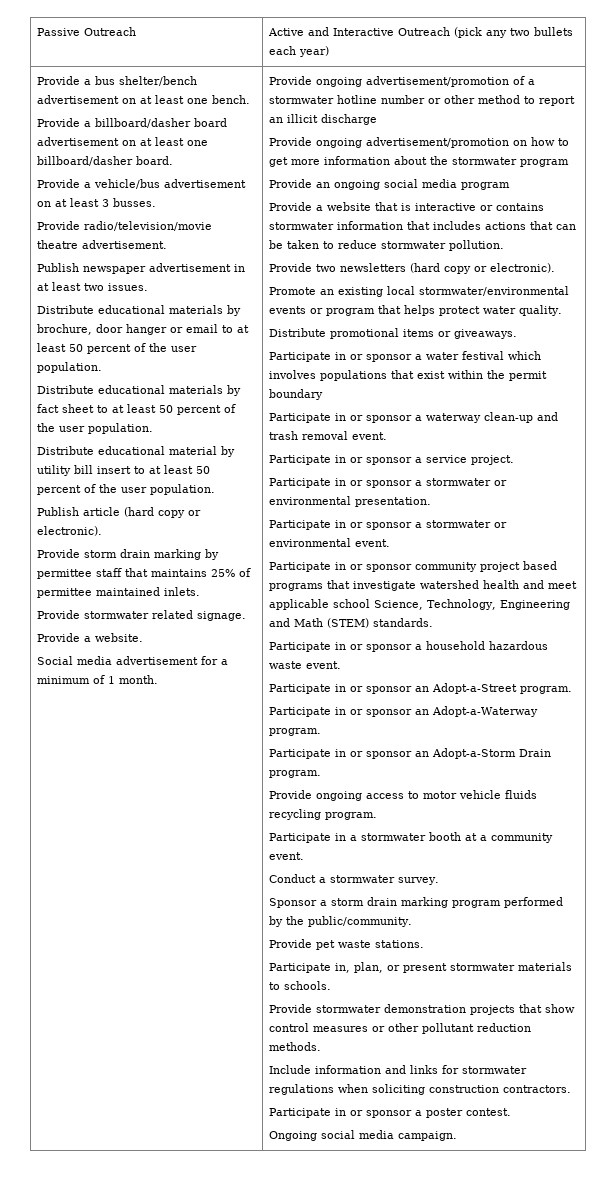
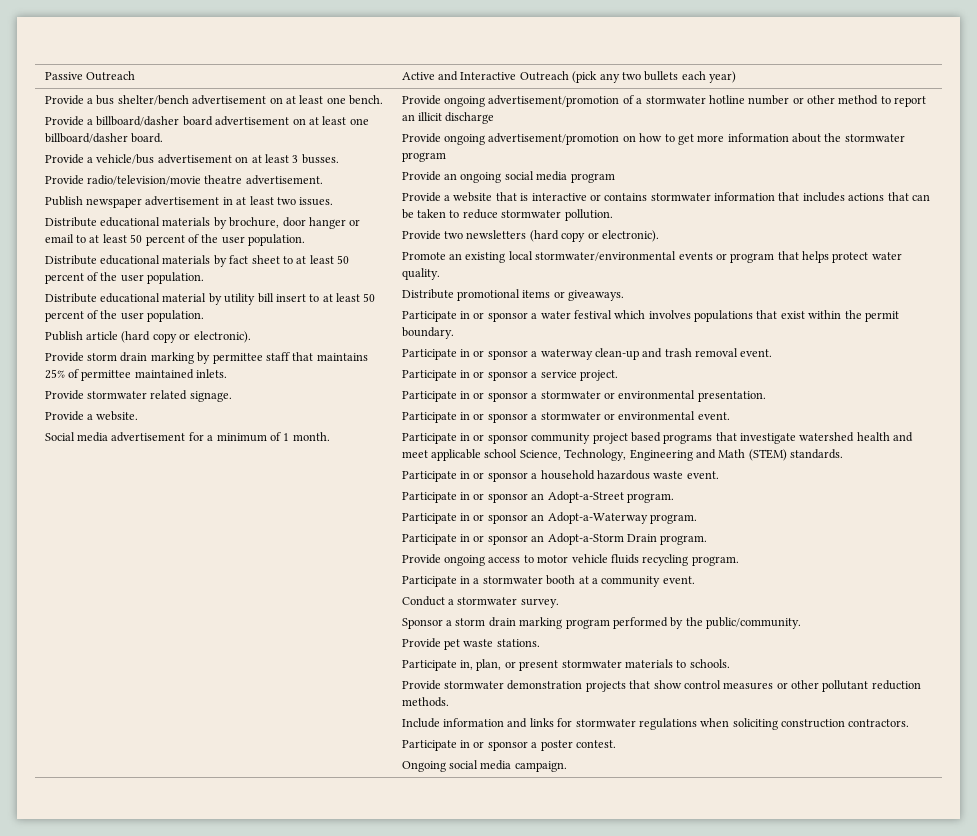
- Participate in or sponsor a water festival which involves populations that exist within the permit boundary
+ Participate in or sponsor a water festival which involves populations that exist within the permit boundary.

